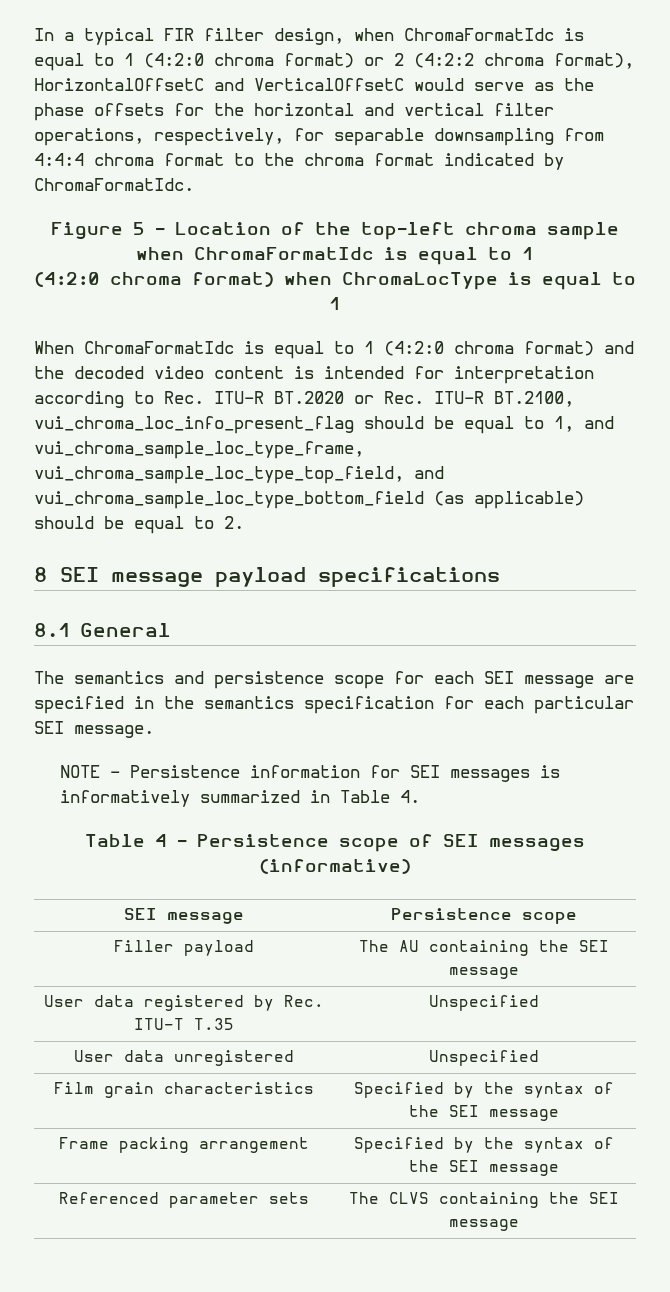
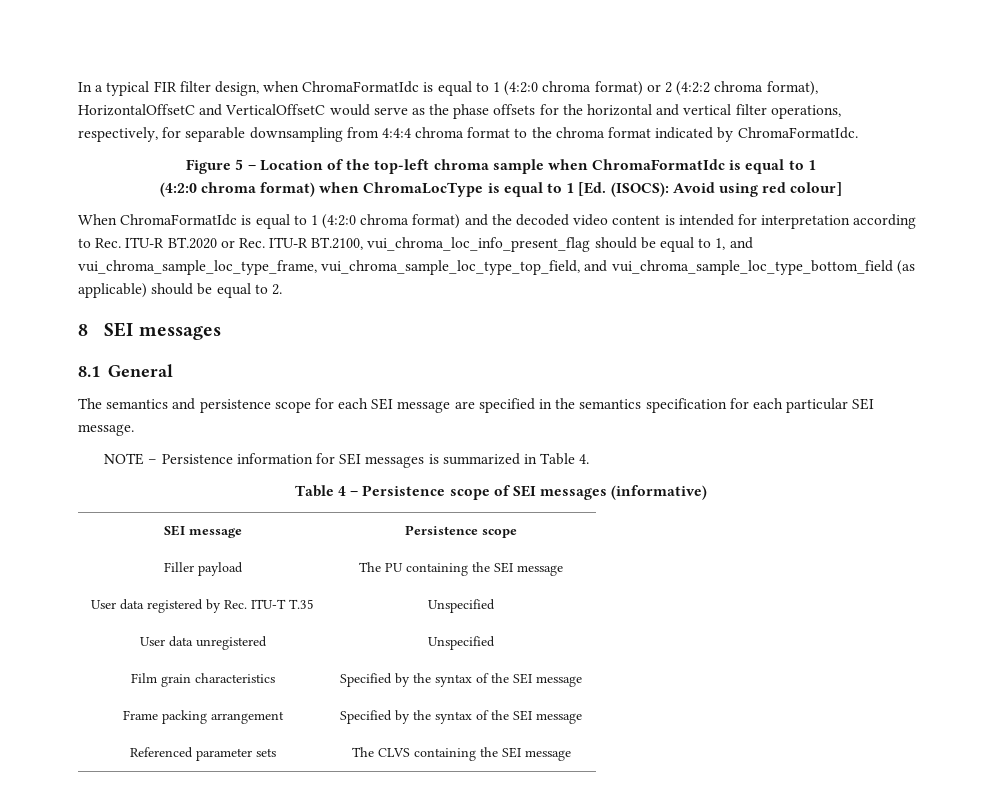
- (4:2:0 chroma format) when ChromaLocType is equal to 1
+ (4:2:0 chroma format) when ChromaLocType is equal to 1 [Ed. (ISOCS): Avoid using red colour]
- 8 SEI message payload specifications
+ 8 SEI messages
- NOTE – Persistence information for SEI messages is informatively summarized in Table 4.
+ NOTE – Persistence information for SEI messages is summarized in Table 4.
- Filler payload | The AU containing the SEI message
+ Filler payload | The PU containing the SEI message

